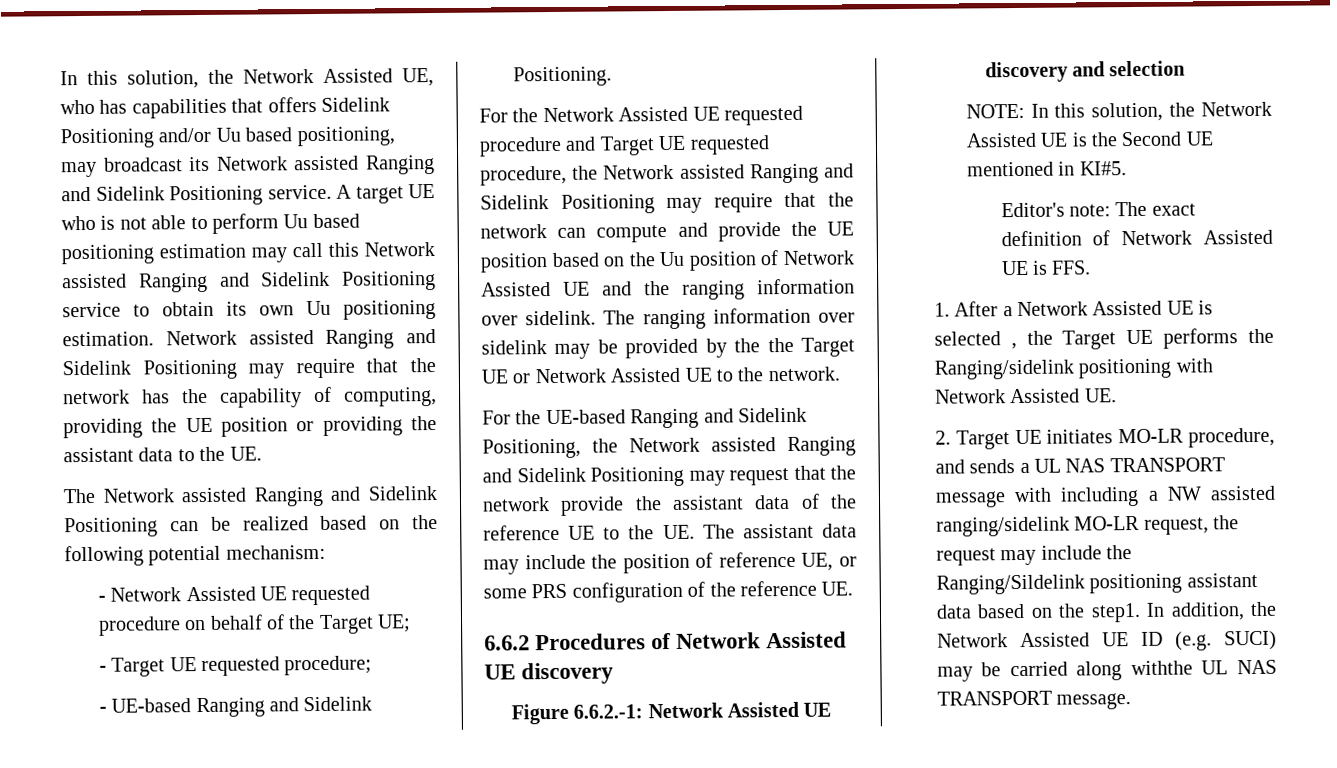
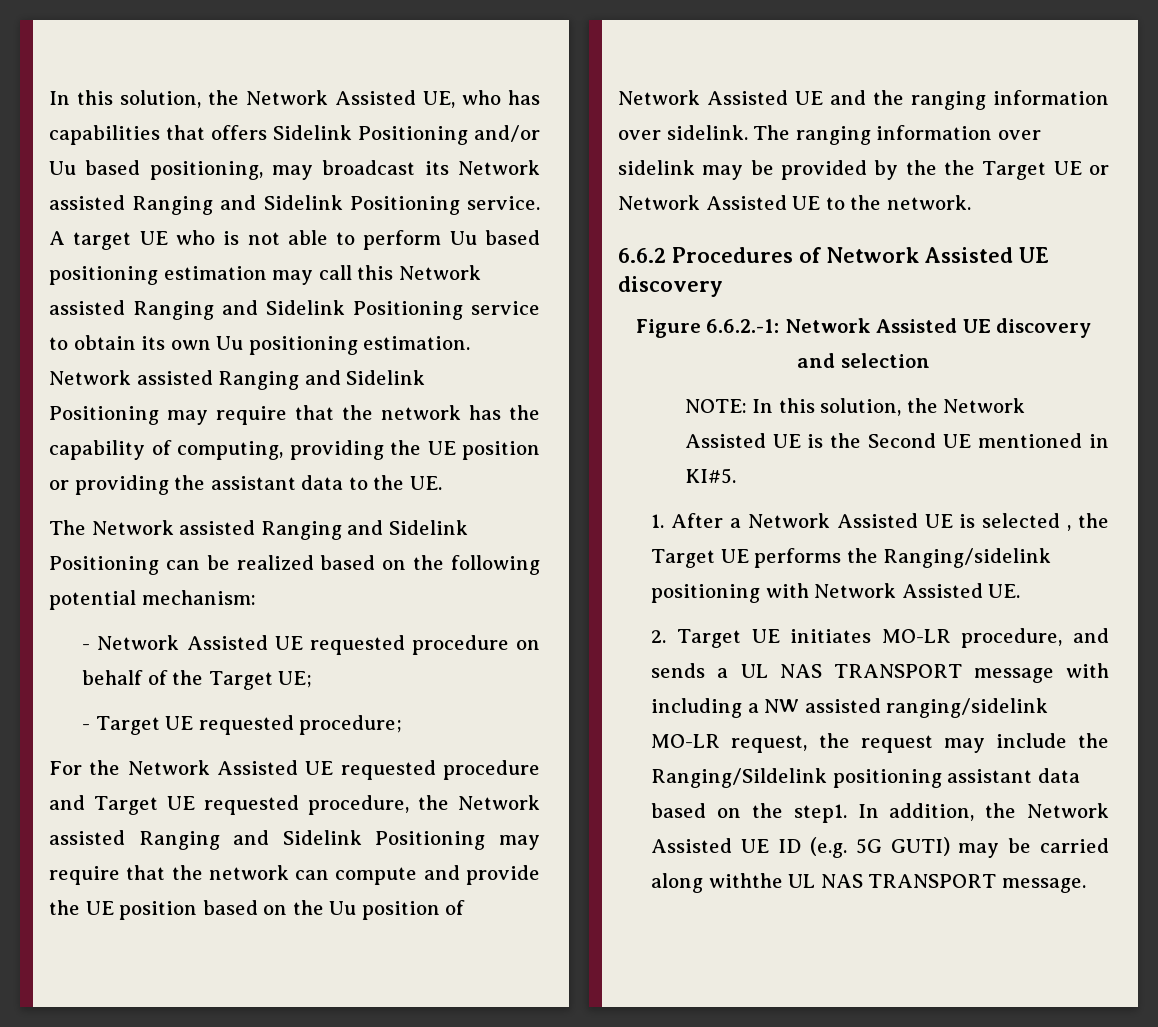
- - UE-based Ranging and Sidelink Positioning.
- For the UE-based Ranging and Sidelink Positioning, the Network assisted Ranging and Sidelink Positioning may request that the network provide the assistant data of the reference UE to the UE. The assistant data may include the position of reference UE, or some PRS configuration of the reference UE.
- Editor's note: The exact definition of Network Assisted UE is FFS.
- In addition, the Network Assisted UE ID (e.g. SUCI) may be carried along withthe UL NAS TRANSPORT message.
+ In addition, the Network Assisted UE ID (e.g. 5G GUTI) may be carried along withthe UL NAS TRANSPORT message.

